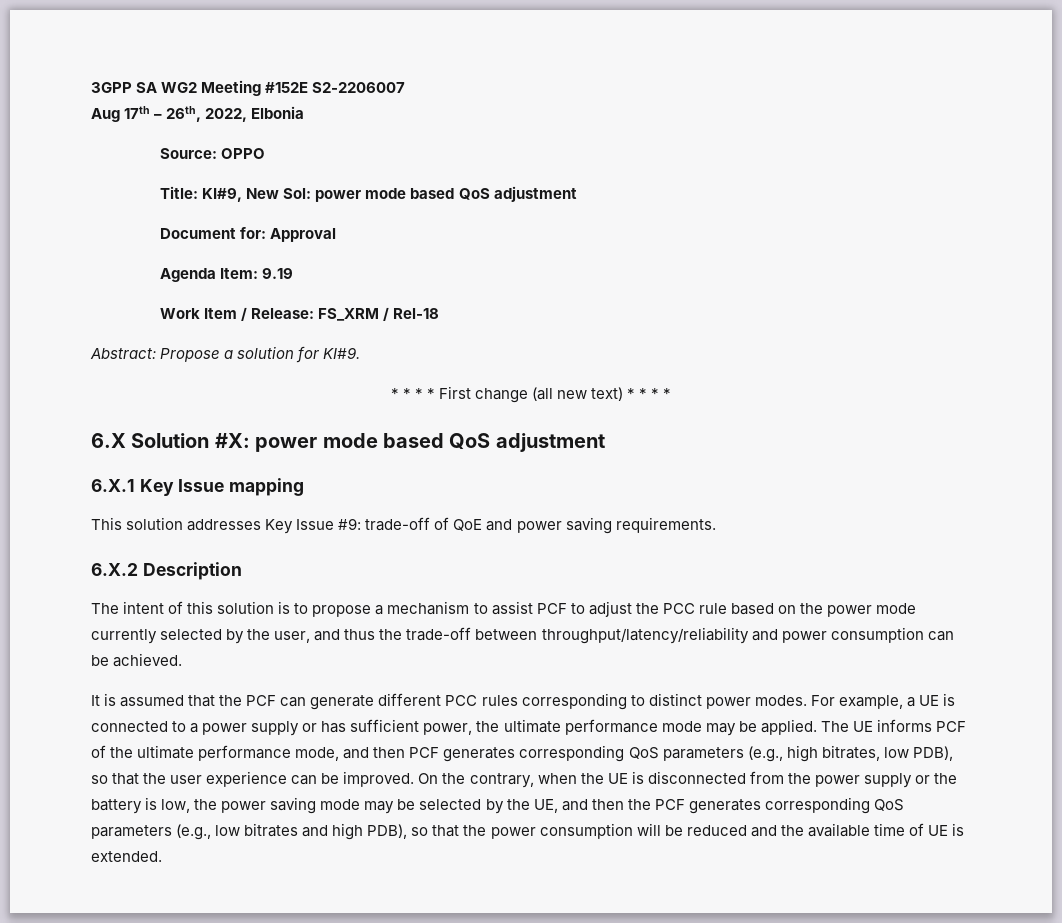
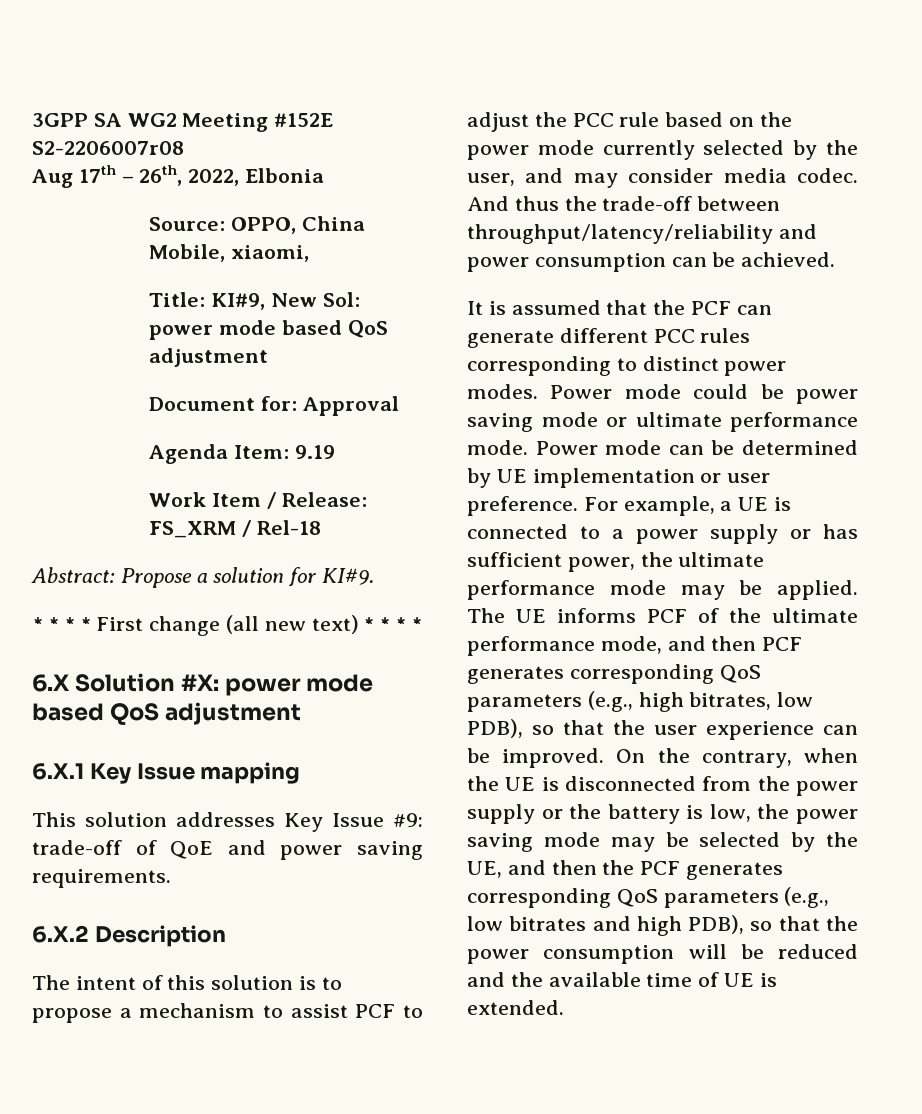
- 3GPP SA WG2 Meeting #152E S2-2206007
+ 3GPP SA WG2 Meeting #152E S2-2206007r08
- Source: OPPO
+ Source: OPPO, China Mobile, xiaomi,
- The intent of this solution is to propose a mechanism to assist PCF to adjust the PCC rule based on the power mode currently selected by the user, and thus the trade-off between throughput/latency/reliability and power consumption can be achieved.
+ The intent of this solution is to propose a mechanism to assist PCF to adjust the PCC rule based on the power mode currently selected by the user, and may consider media codec. And thus the trade-off between throughput/latency/reliability and power consumption can be achieved.
+ Power mode could be power saving mode or ultimate performance mode. Power mode can be determined by UE implementation or user preference.

